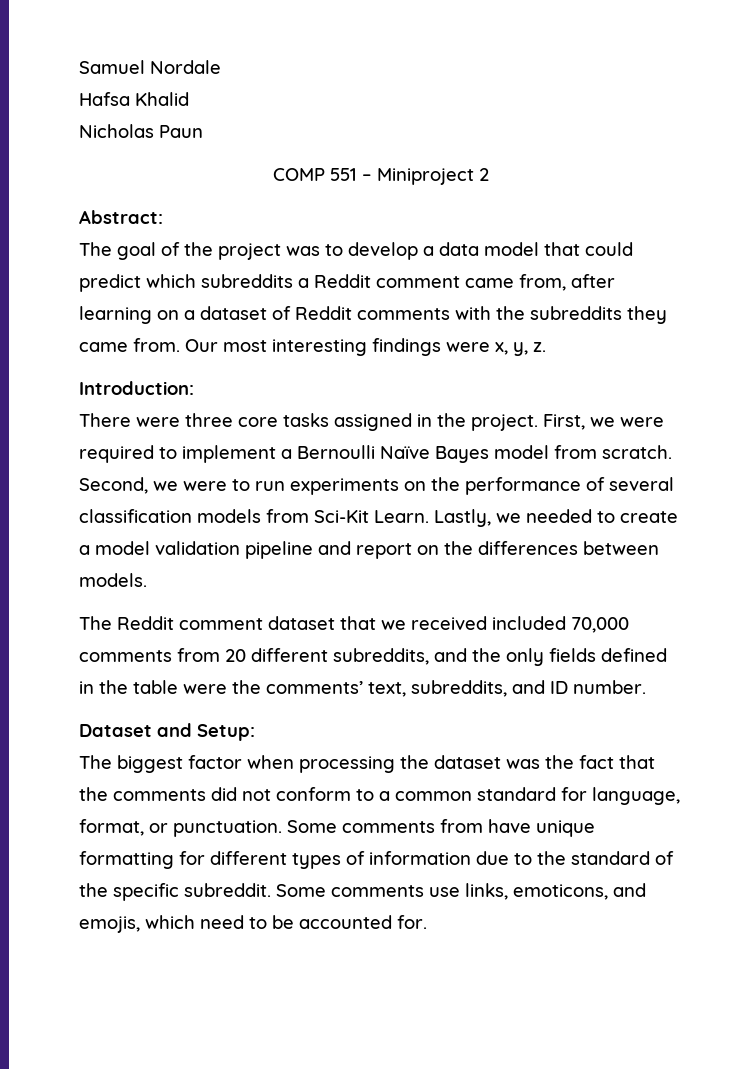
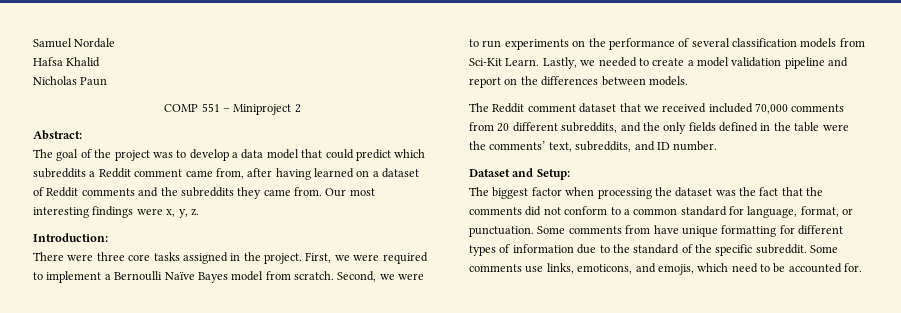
- The goal of the project was to develop a data model that could predict which subreddits a Reddit comment came from, after learning on a dataset of Reddit comments with the subreddits they came from.
+ The goal of the project was to develop a data model that could predict which subreddits a Reddit comment came from, after having learned on a dataset of Reddit comments and the subreddits they came from.

